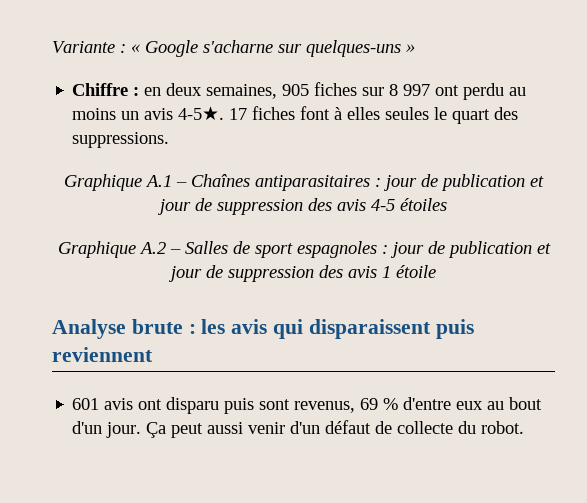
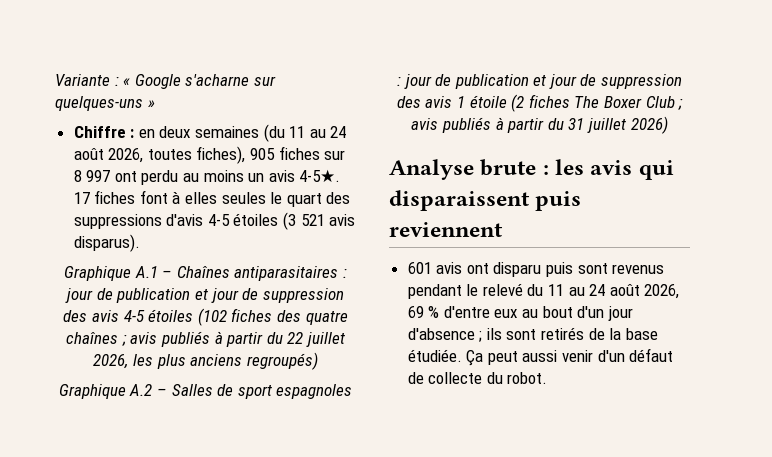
- Chiffre : en deux semaines, 905 fiches sur 8 997 ont perdu au moins un avis 4-5★.
+ Chiffre : en deux semaines (du 11 au 24 août 2026, toutes fiches), 905 fiches sur 8 997 ont perdu au moins un avis 4-5★.
- 17 fiches font à elles seules le quart des suppressions.
+ 17 fiches font à elles seules le quart des suppressions d'avis 4-5 étoiles (3 521 avis disparus).
- Graphique A.1 – Chaînes antiparasitaires : jour de publication et jour de suppression des avis 4-5 étoiles
+ Graphique A.1 – Chaînes antiparasitaires : jour de publication et jour de suppression des avis 4-5 étoiles (102 fiches des quatre chaînes ; avis publiés à partir du 22 juillet 2026, les plus anciens regroupés)
- Graphique A.2 – Salles de sport espagnoles : jour de publication et jour de suppression des avis 1 étoile
+ Graphique A.2 – Salles de sport espagnoles : jour de publication et jour de suppression des avis 1 étoile (2 fiches The Boxer Club ; avis publiés à partir du 31 juillet 2026)
- 601 avis ont disparu puis sont revenus, 69 % d'entre eux au bout d'un jour.
+ 601 avis ont disparu puis sont revenus pendant le relevé du 11 au 24 août 2026, 69 % d'entre eux au bout d'un jour d'absence ; ils sont retirés de la base étudiée.

